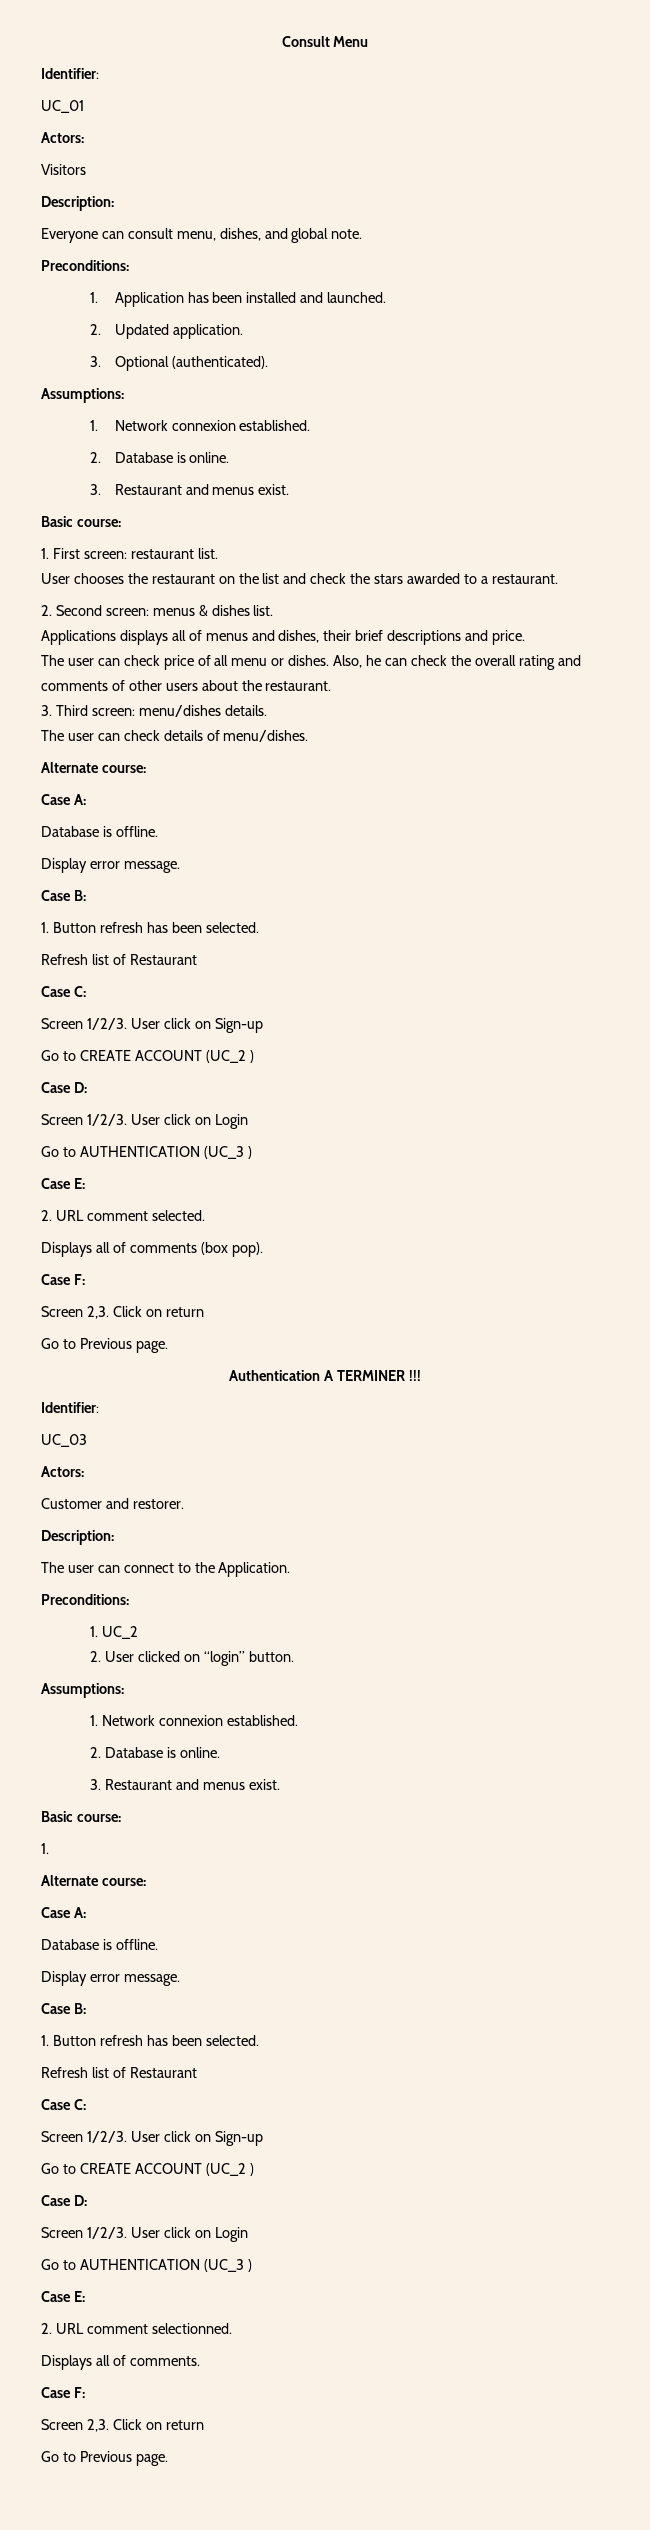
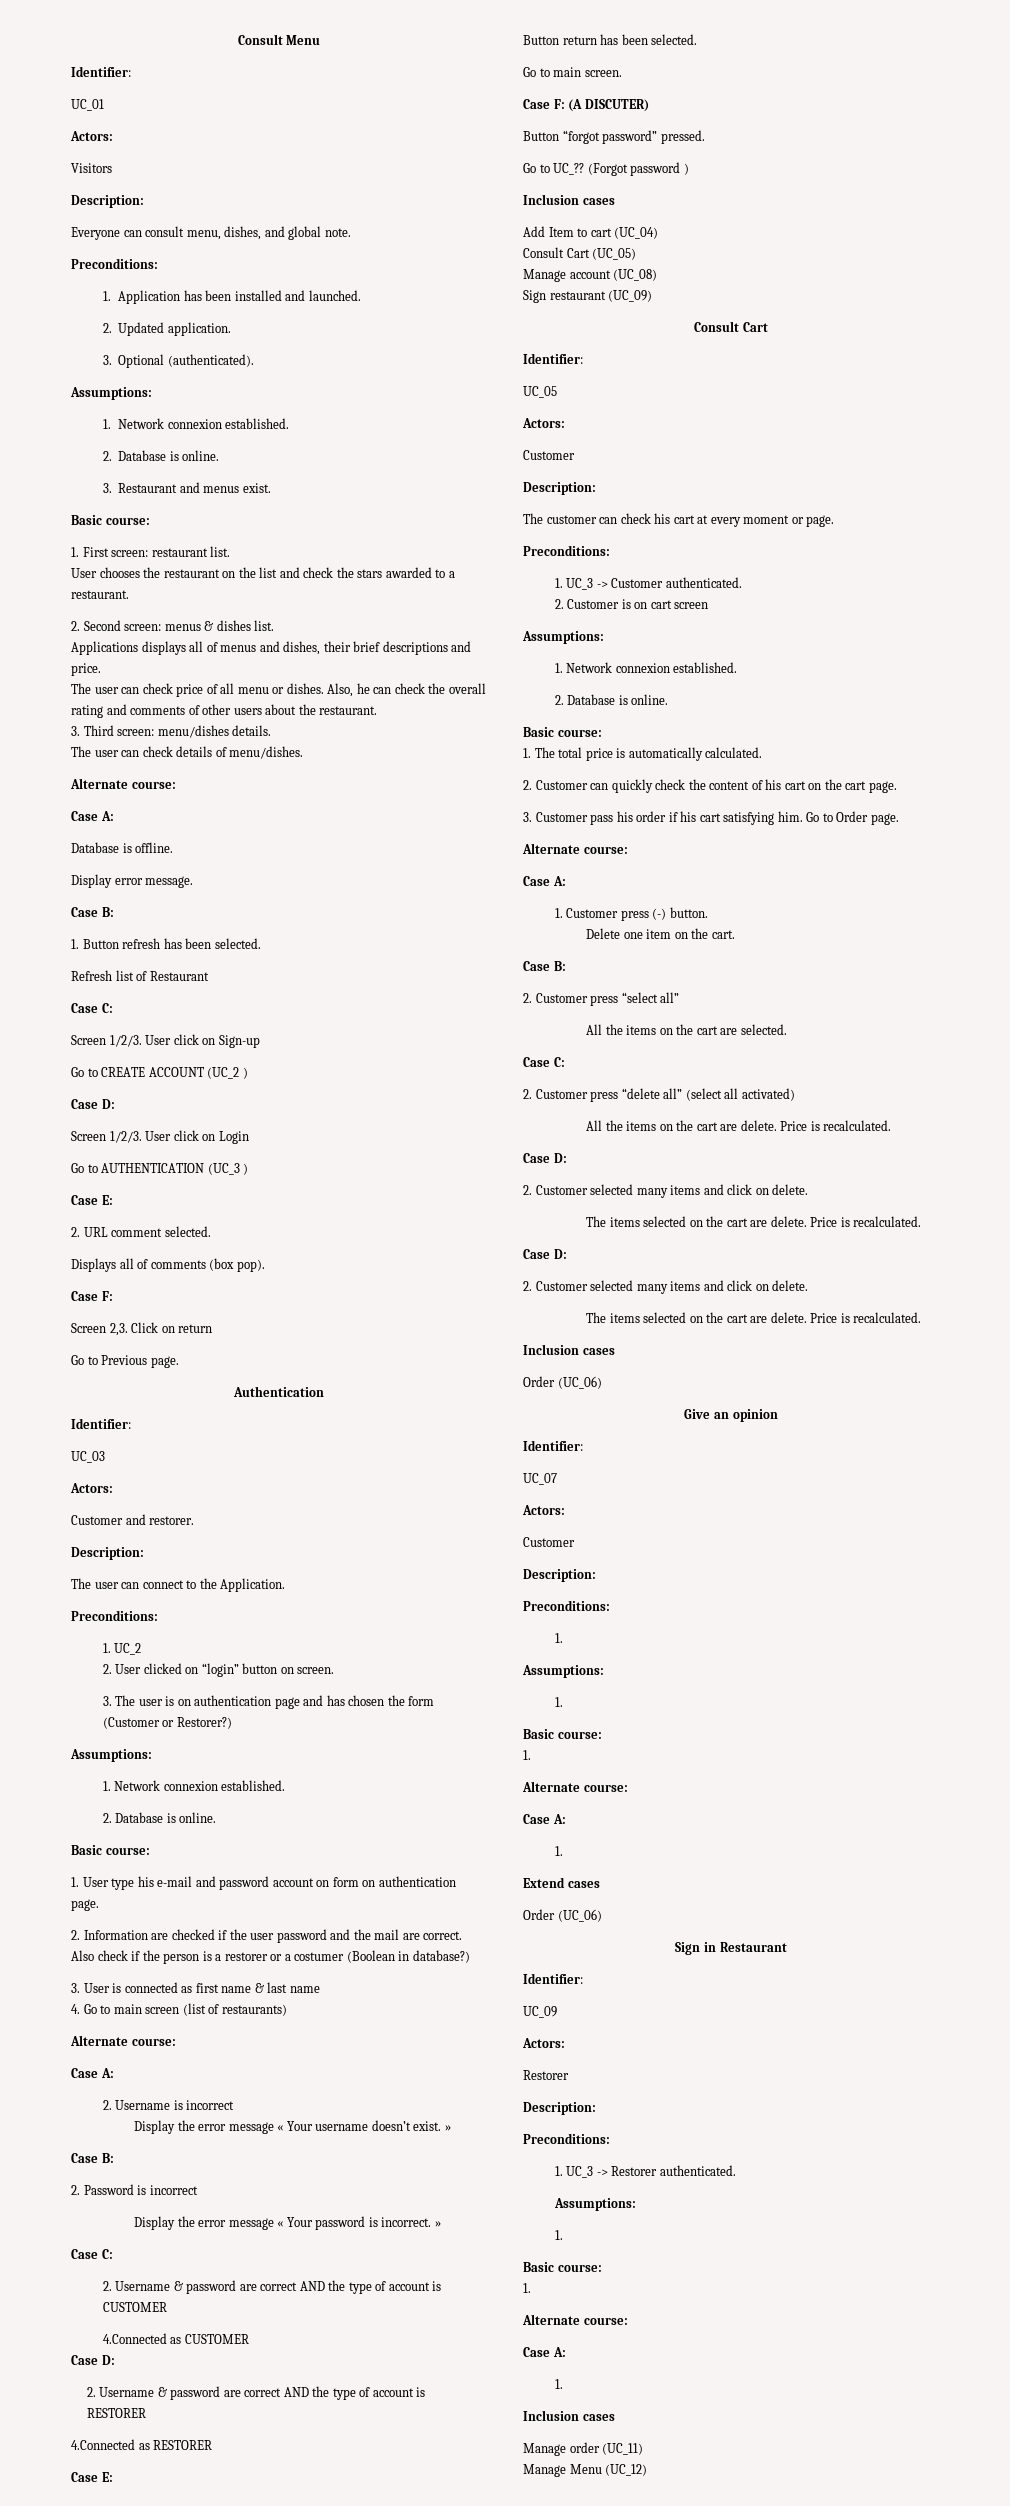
- Authentication A TERMINER !!!
+ Authentication
- 2. User clicked on “login” button.
+ 2. User clicked on “login” button on screen.
+ 3. The user is on authentication page and has chosen the form (Customer or Restorer?)
  Assumptions:
  1. Network connexion established.
  2. Database is online.
- 3. Restaurant and menus exist.
+ Basic course:
+ 1. User type his e-mail and password account on form on authentication page.
+ 2. Information are checked if the user password and the mail are correct. Also check if the person is a restorer or a costumer (Boolean in database?)
+ 3. User is connected as first name & last name
+ 4. Go to main screen (list of restaurants)
+ Alternate course:
+ Case A:
+ 2. Username is incorrect
+ Display the error message « Your username doesn’t exist. »
+ Case B:
+ 2. Password is incorrect
+ Display the error message « Your password is incorrect. »
+ Case C:
+ 2. Username & password are correct AND the type of account is CUSTOMER
+ 4.Connected as CUSTOMER
+ Case D:
+ 2. Username & password are correct AND the type of account is RESTORER
+ 4.Connected as RESTORER
+ Case E:
+ Button return has been selected.
+ Go to main screen.
+ Case F: (A DISCUTER)
+ Button “forgot password” pressed.
+ Go to UC_?? (Forgot password )
+ Inclusion cases
+ Add Item to cart (UC_04)
+ Consult Cart (UC_05)
+ Manage account (UC_08)
+ Sign restaurant (UC_09)
+ Consult Cart
+ Identifier:
+ UC_05
+ Actors:
+ Customer
+ Description:
+ The customer can check his cart at every moment or page.
+ Preconditions:
+ 1. UC_3 -> Customer authenticated.
+ 2. Customer is on cart screen
+ Assumptions:
+ 1. Network connexion established.
+ 2. Database is online.
+ Basic course:
+ 1. The total price is automatically calculated.
+ 2. Customer can quickly check the content of his cart on the cart page.
+ 3. Customer pass his order if his cart satisfying him. Go to Order page.
+ Alternate course:
+ Case A:
+ 1. Customer press (-) button.
+ Delete one item on the cart.
+ Case B:
+ 2. Customer press “select all”
+ All the items on the cart are selected.
+ Case C:
+ 2. Customer press “delete all” (select all activated)
+ All the items on the cart are delete. Price is recalculated.
+ Case D:
+ 2. Customer selected many items and click on delete.
+ The items selected on the cart are delete. Price is recalculated.
+ Case D:
+ 2. Customer selected many items and click on delete.
+ The items selected on the cart are delete. Price is recalculated.
+ Inclusion cases
+ Order (UC_06)
+ Give an opinion
+ Identifier:
+ UC_07
+ Actors:
+ Customer
+ Description:
+ Preconditions:
+ 1.
+ Assumptions:
+ 1.
  Basic course:
  1.
  Alternate course:
  Case A:
- Database is offline.
- Display error message.
- Case B:
- 1. Button refresh has been selected.
- Refresh list of Restaurant
- Case C:
- Screen 1/2/3. User click on Sign-up
- Go to CREATE ACCOUNT (UC_2 )
- Case D:
- Screen 1/2/3. User click on Login
- Go to AUTHENTICATION (UC_3 )
- Case E:
- 2. URL comment selectionned.
- Displays all of comments.
- Case F:
- Screen 2,3. Click on return
- Go to Previous page.
+ 1.
+ Extend cases
+ Order (UC_06)
+ Sign in Restaurant
+ Identifier:
+ UC_09
+ Actors:
+ Restorer
+ Description:
+ Preconditions:
+ 1. UC_3 -> Restorer authenticated.
+ Assumptions:
+ 1.
+ Basic course:
+ 1.
+ Alternate course:
+ Case A:
+ 1.
+ Inclusion cases
+ Manage order (UC_11)
+ Manage Menu (UC_12)

